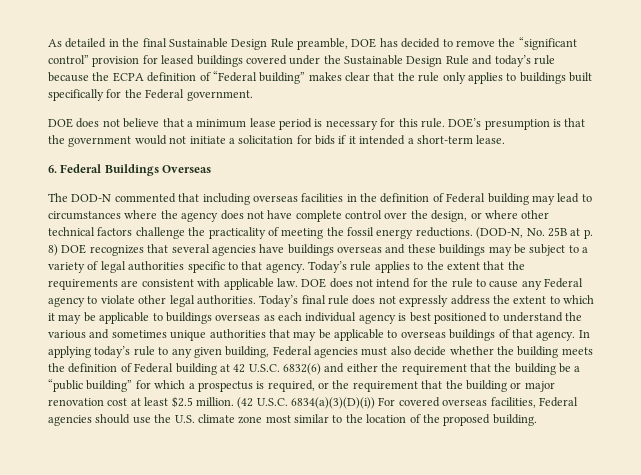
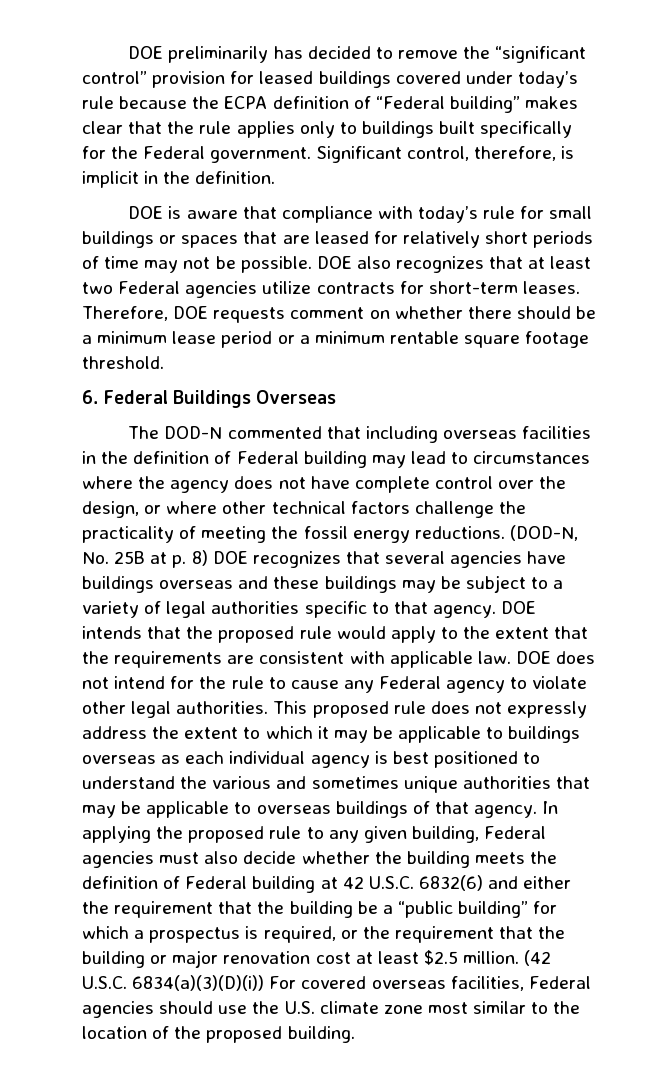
- As detailed in the final Sustainable Design Rule preamble, DOE has decided to remove the “significant control” provision for leased buildings covered under the Sustainable Design Rule and today’s rule because the ECPA definition of “Federal building” makes clear that the rule only applies to buildings built specifically for the Federal government.
- DOE does not believe that a minimum lease period is necessary for this rule. DOE’s presumption is that the government would not initiate a solicitation for bids if it intended a short-term lease.
+ DOE preliminarily has decided to remove the “significant control” provision for leased buildings covered under today’s rule because the ECPA definition of “Federal building” makes clear that the rule applies only to buildings built specifically for the Federal government. Significant control, therefore, is implicit in the definition.
+ DOE is aware that compliance with today’s rule for small buildings or spaces that are leased for relatively short periods of time may not be possible. DOE also recognizes that at least two Federal agencies utilize contracts for short-term leases. Therefore, DOE requests comment on whether there should be a minimum lease period or a minimum rentable square footage threshold.
- Today’s rule applies to the extent that the requirements are consistent with applicable law.
+ DOE intends that the proposed rule would apply to the extent that the requirements are consistent with applicable law.
- Today’s final rule does not expressly address the extent to which it may be applicable to buildings overseas as each individual agency is best positioned to understand the various and sometimes unique authorities that may be applicable to overseas buildings of that agency.
+ This proposed rule does not expressly address the extent to which it may be applicable to buildings overseas as each individual agency is best positioned to understand the various and sometimes unique authorities that may be applicable to overseas buildings of that agency.
- In applying today’s rule to any given building, Federal agencies must also decide whether the building meets the definition of Federal building at 42 U.S.C. 6832(6) and either the requirement that the building be a “public building” for which a prospectus is required, or the requirement that the building or major renovation cost at least $2.5 million.
+ In applying the proposed rule to any given building, Federal agencies must also decide whether the building meets the definition of Federal building at 42 U.S.C. 6832(6) and either the requirement that the building be a “public building” for which a prospectus is required, or the requirement that the building or major renovation cost at least $2.5 million.

